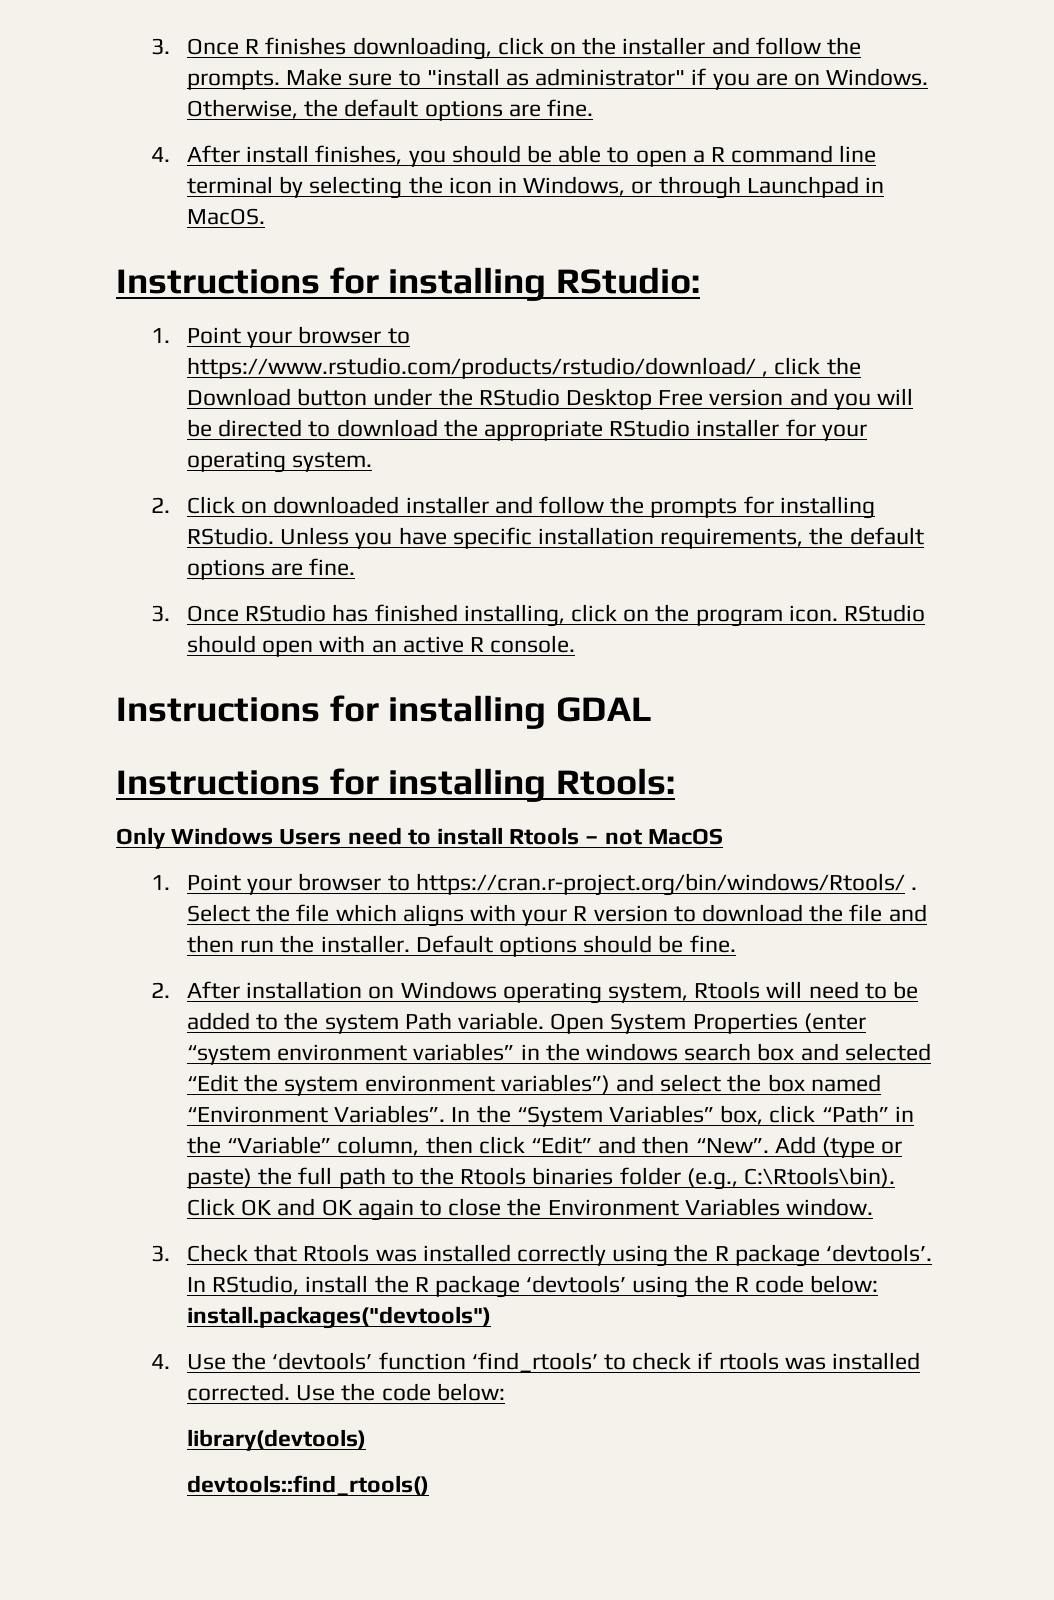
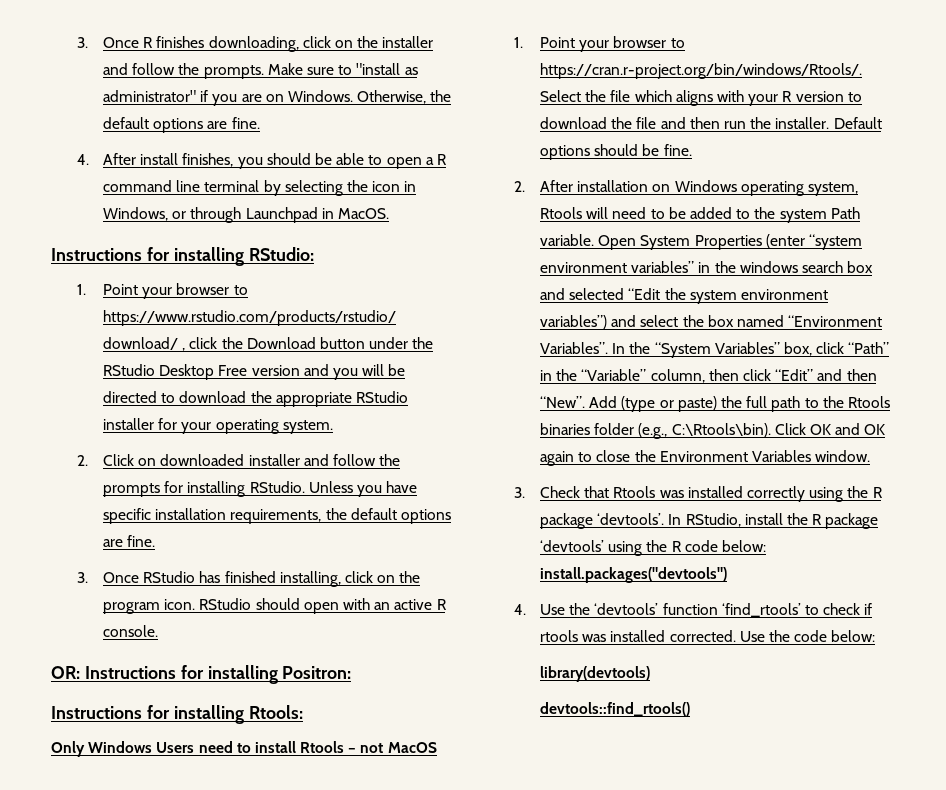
- Instructions for installing GDAL
+ OR: Instructions for installing Positron:
- 1. Point your browser to https://cran.r-project.org/bin/windows/Rtools/ . Select the file which aligns with your R version to download the file and then run the installer.
+ 1. Point your browser to https://cran.r-project.org/bin/windows/Rtools/. Select the file which aligns with your R version to download the file and then run the installer.

